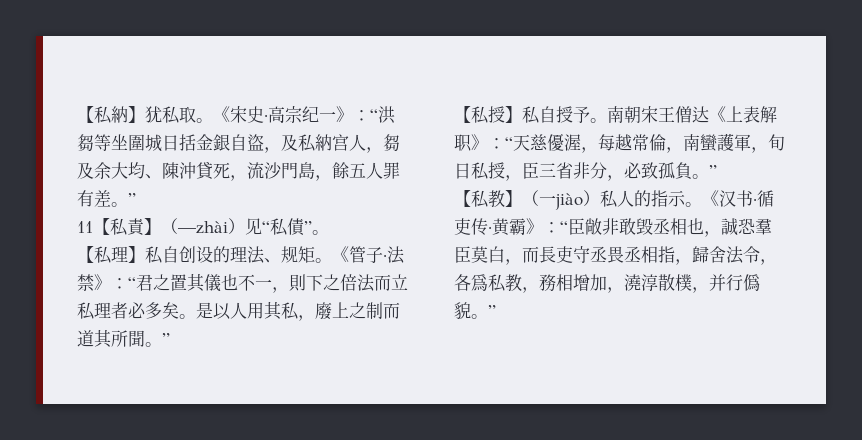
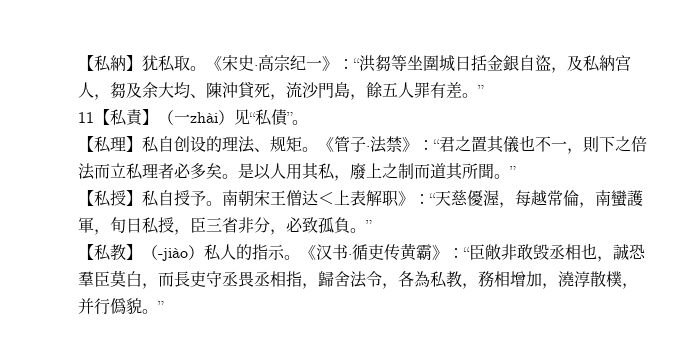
- 11【私責】（—zhài）见“私債”。
+ 11【私責】（一zhài）见“私債”。
- 南朝宋王僧达《上表解职》：“天慈優渥，每越常倫，南蠻護軍，旬日私授，臣三省非分，必致孤負。”
+ 南朝宋王僧达＜上表解职》：“天慈優渥，每越常倫，南蠻護軍，旬日私授，臣三省非分，必致孤負。”
- 【私教】（一jiào）私人的指示。
+ 【私教】（-jiào）私人的指示。
- 《汉书·循吏传·黄霸》：“臣敞非敢毁丞相也，誠恐羣臣莫白，而長吏守丞畏丞相指，歸舍法令，各爲私教，務相增加，澆淳散樸，并行僞貌。”
+ 《汉书·循吏传黄霸》：“臣敞非敢毁丞相也，誠恐羣臣莫白，而長吏守丞畏丞相指，歸舍法令，各為私教，務相增加，澆淳散樸，并行僞貌。”

